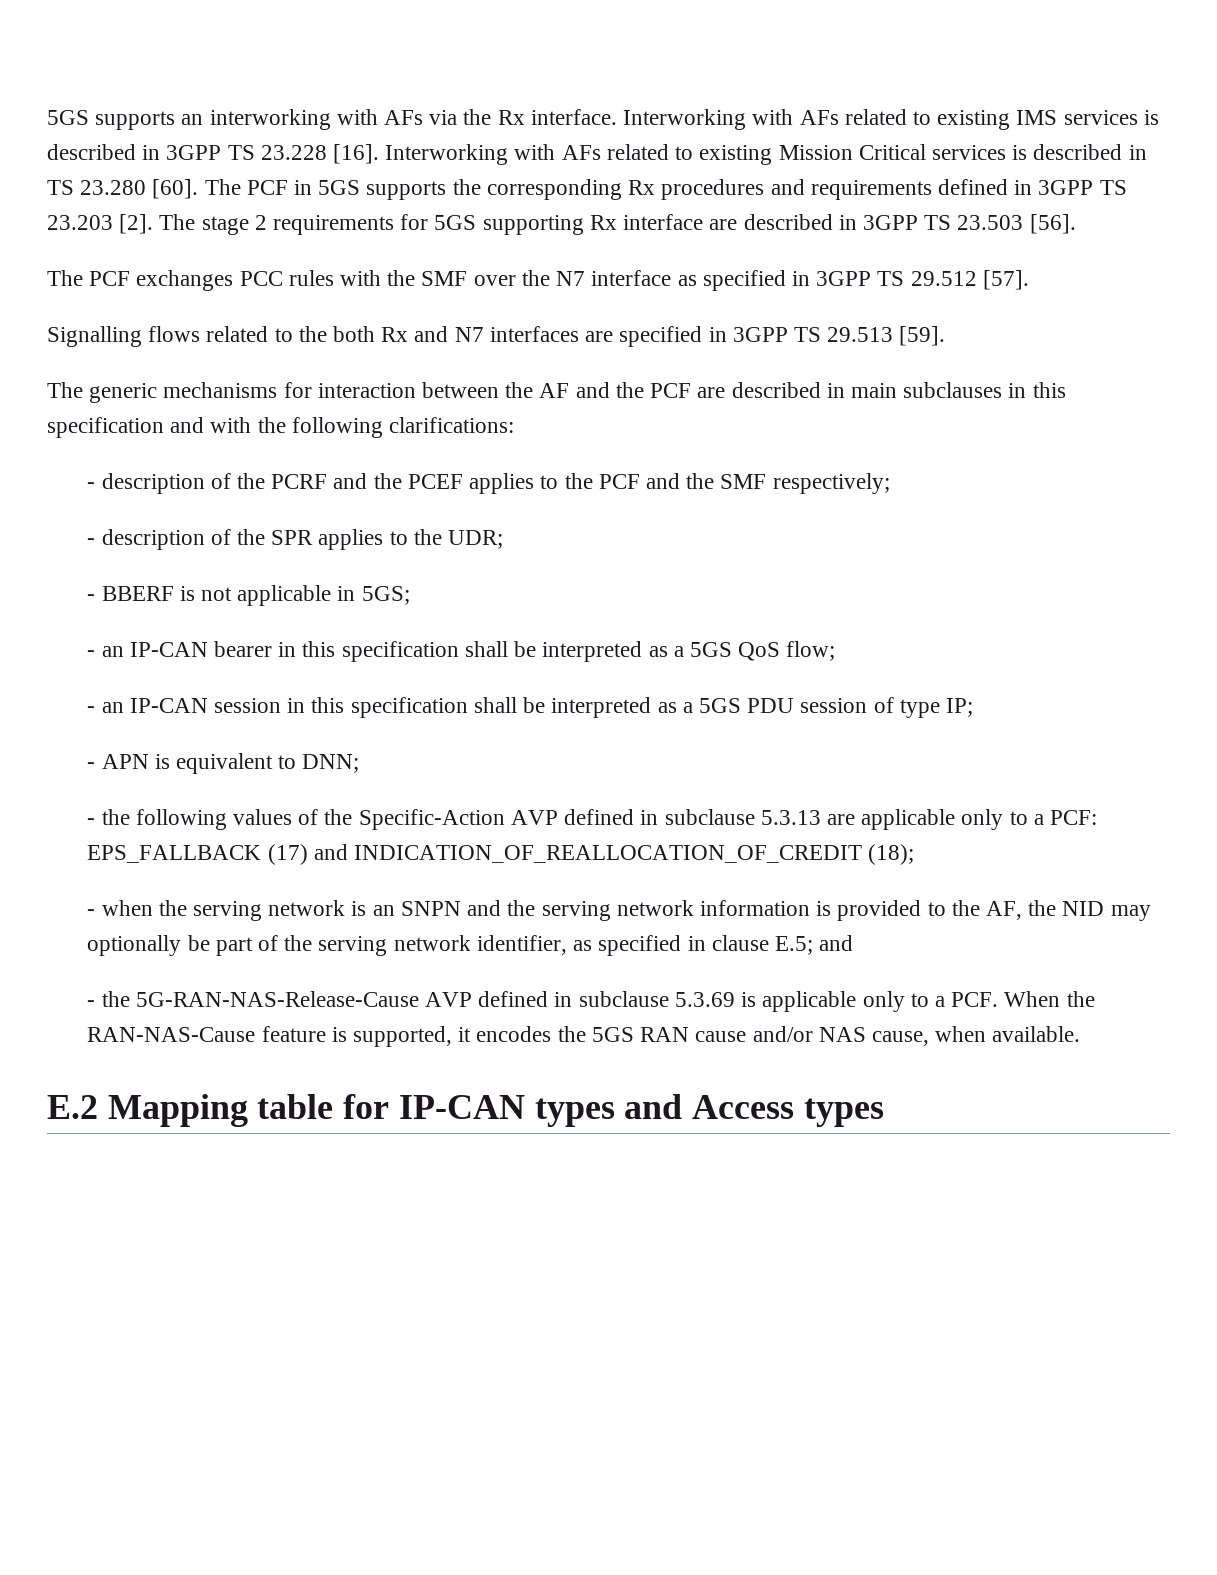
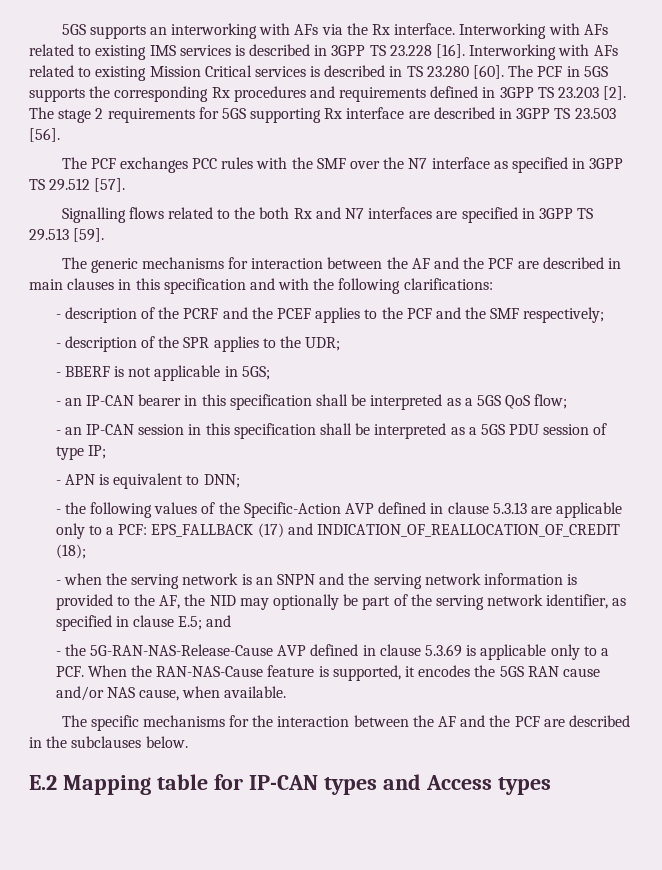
- The generic mechanisms for interaction between the AF and the PCF are described in main subclauses in this specification and with the following clarifications:
+ The generic mechanisms for interaction between the AF and the PCF are described in main clauses in this specification and with the following clarifications:
- - the following values of the Specific-Action AVP defined in subclause 5.3.13 are applicable only to a PCF: EPS_FALLBACK (17) and INDICATION_OF_REALLOCATION_OF_CREDIT (18);
+ - the following values of the Specific-Action AVP defined in clause 5.3.13 are applicable only to a PCF: EPS_FALLBACK (17) and INDICATION_OF_REALLOCATION_OF_CREDIT (18);
- - the 5G-RAN-NAS-Release-Cause AVP defined in subclause 5.3.69 is applicable only to a PCF. When the RAN-NAS-Cause feature is supported, it encodes the 5GS RAN cause and/or NAS cause, when available.
+ - the 5G-RAN-NAS-Release-Cause AVP defined in clause 5.3.69 is applicable only to a PCF. When the RAN-NAS-Cause feature is supported, it encodes the 5GS RAN cause and/or NAS cause, when available.
+ The specific mechanisms for the interaction between the AF and the PCF are described in the subclauses below.

